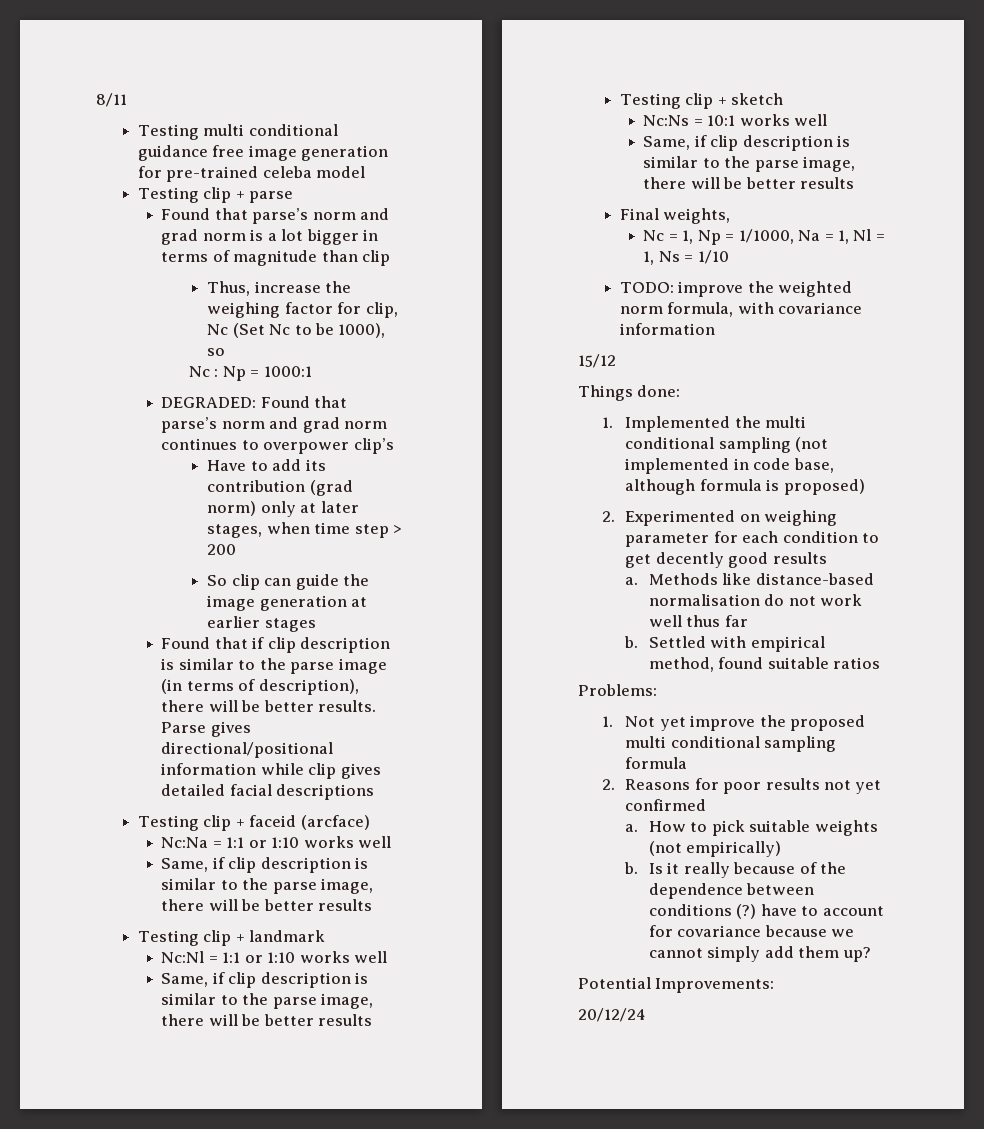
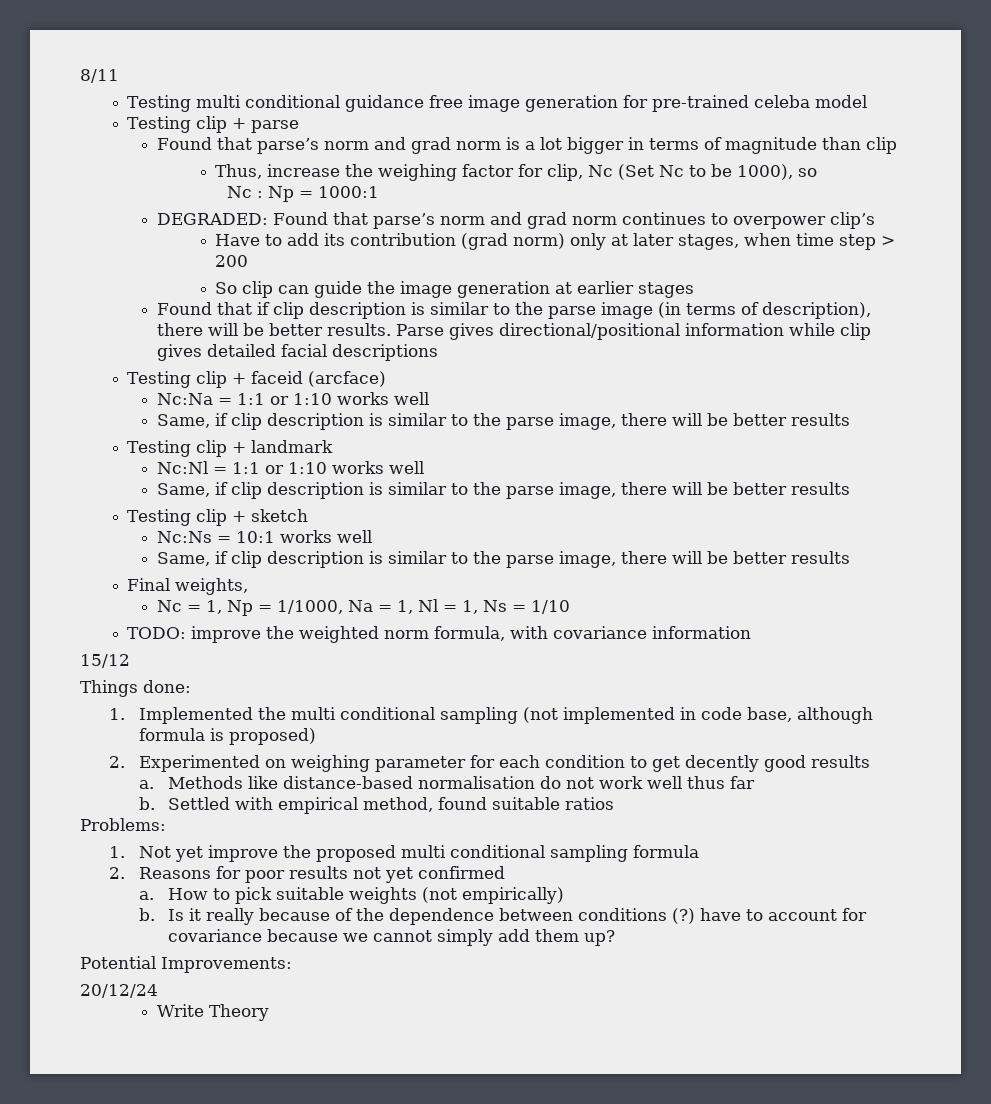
+ Write Theory

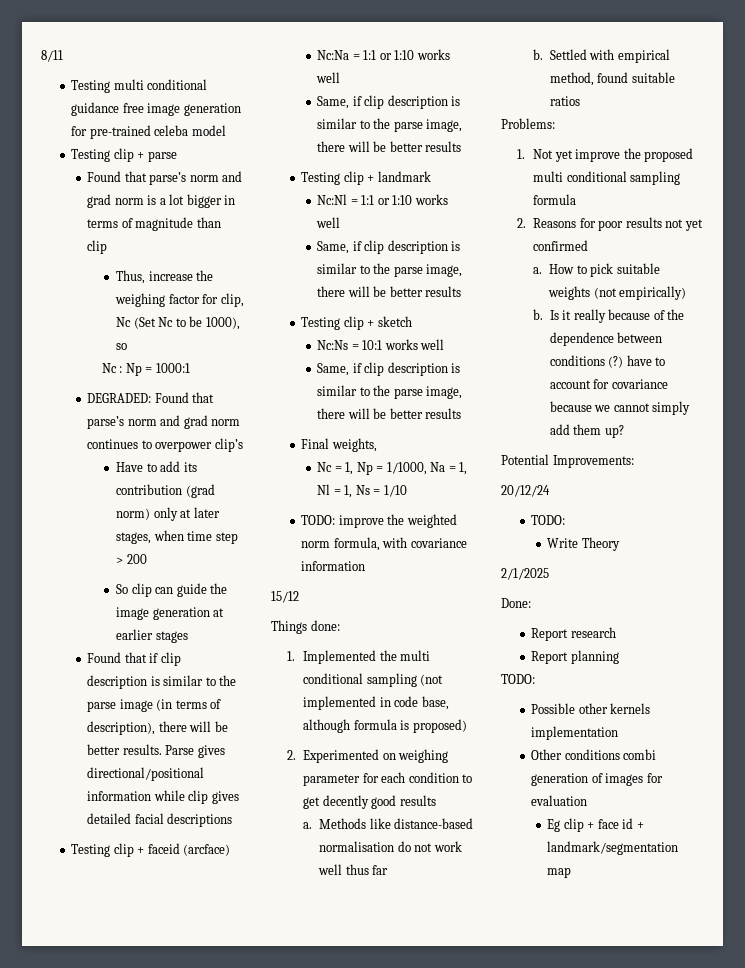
  20/12/24
+ TODO:
+ 2/1/2025
+ Done:
+ Report research
+ Report planning
+ TODO:
+ Possible other kernels implementation
+ Other conditions combi generation of images for evaluation
+ Eg clip + face id + landmark/segmentation map

